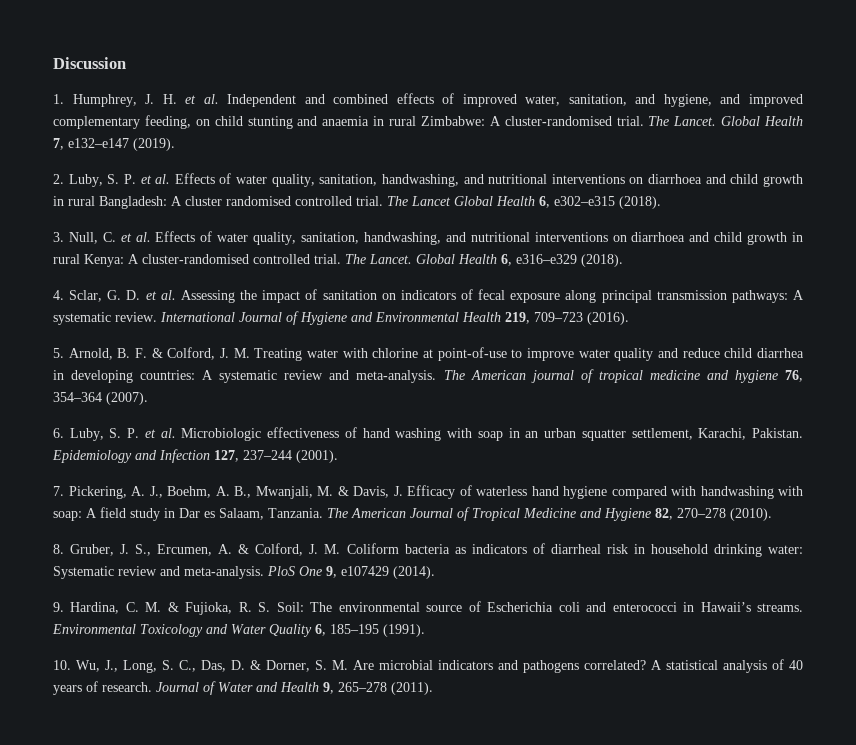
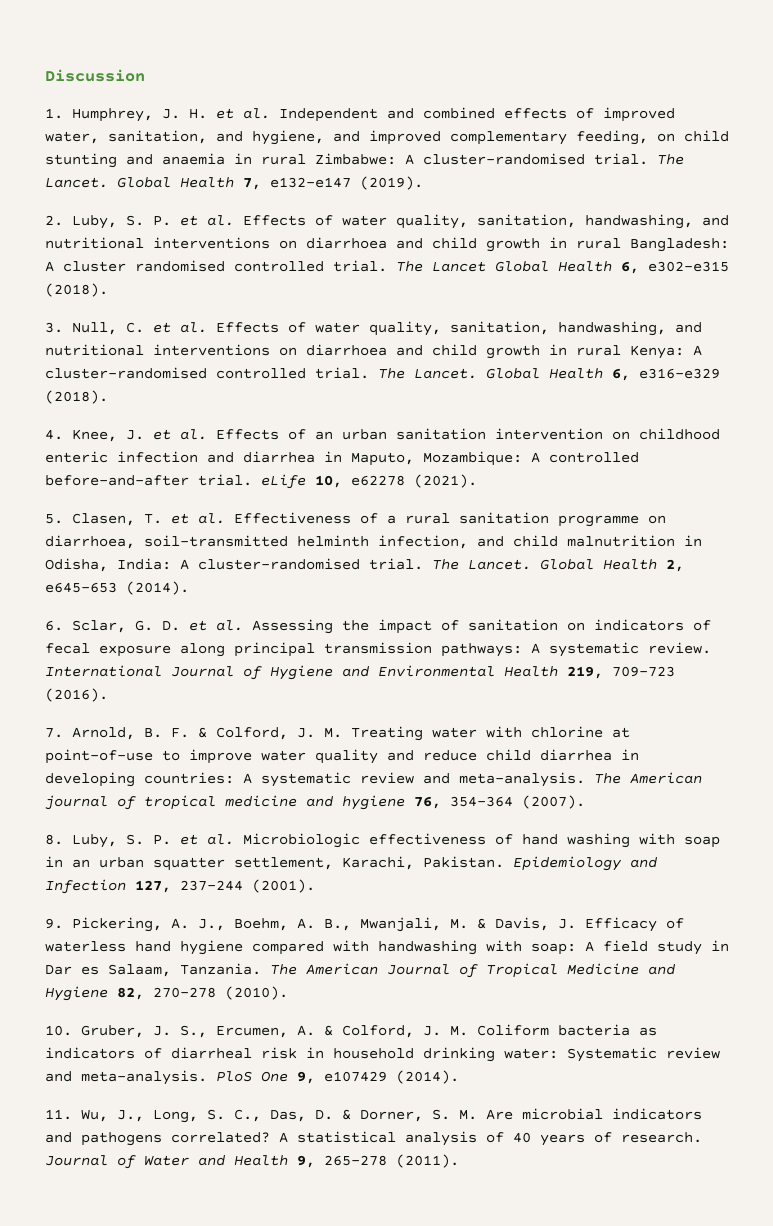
- 4. Sclar, G. D. et al. Assessing the impact of sanitation on indicators of fecal exposure along principal transmission pathways: A systematic review.
+ 4. Knee, J. et al. Effects of an urban sanitation intervention on childhood enteric infection and diarrhea in Maputo, Mozambique: A controlled before-and-after trial. eLife 10, e62278 (2021).
+ 5. Clasen, T. et al. Effectiveness of a rural sanitation programme on diarrhoea, soil-transmitted helminth infection, and child malnutrition in Odisha, India: A cluster-randomised trial. The Lancet. Global Health 2, e645–653 (2014).
+ 6. Sclar, G. D. et al. Assessing the impact of sanitation on indicators of fecal exposure along principal transmission pathways: A systematic review.
- 5. Arnold, B. F. & Colford, J. M. Treating water with chlorine at point-of-use to improve water quality and reduce child diarrhea in developing countries: A systematic review and meta-analysis.
+ 7. Arnold, B. F. & Colford, J. M. Treating water with chlorine at point-of-use to improve water quality and reduce child diarrhea in developing countries: A systematic review and meta-analysis.
- 6. Luby, S. P. et al. Microbiologic effectiveness of hand washing with soap in an urban squatter settlement, Karachi, Pakistan.
+ 8. Luby, S. P. et al. Microbiologic effectiveness of hand washing with soap in an urban squatter settlement, Karachi, Pakistan.
- 7. Pickering, A. J., Boehm, A. B., Mwanjali, M. & Davis, J. Efficacy of waterless hand hygiene compared with handwashing with soap: A field study in Dar es Salaam, Tanzania.
+ 9. Pickering, A. J., Boehm, A. B., Mwanjali, M. & Davis, J. Efficacy of waterless hand hygiene compared with handwashing with soap: A field study in Dar es Salaam, Tanzania.
- 8. Gruber, J. S., Ercumen, A. & Colford, J. M. Coliform bacteria as indicators of diarrheal risk in household drinking water: Systematic review and meta-analysis.
+ 10. Gruber, J. S., Ercumen, A. & Colford, J. M. Coliform bacteria as indicators of diarrheal risk in household drinking water: Systematic review and meta-analysis.
- 9. Hardina, C. M. & Fujioka, R. S. Soil: The environmental source of Escherichia coli and enterococci in Hawaii’s streams. Environmental Toxicology and Water Quality 6, 185–195 (1991).
- 10. Wu, J., Long, S. C., Das, D. & Dorner, S. M. Are microbial indicators and pathogens correlated?
+ 11. Wu, J., Long, S. C., Das, D. & Dorner, S. M. Are microbial indicators and pathogens correlated?

